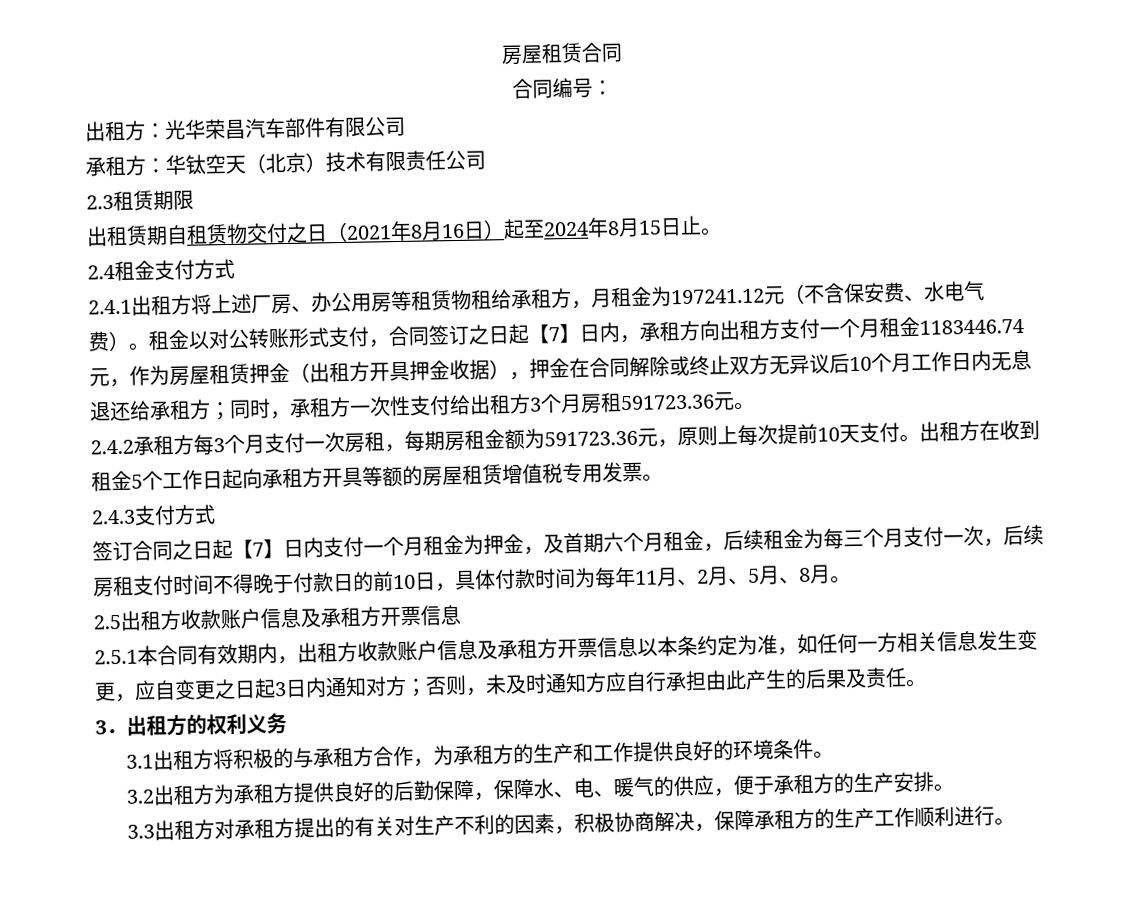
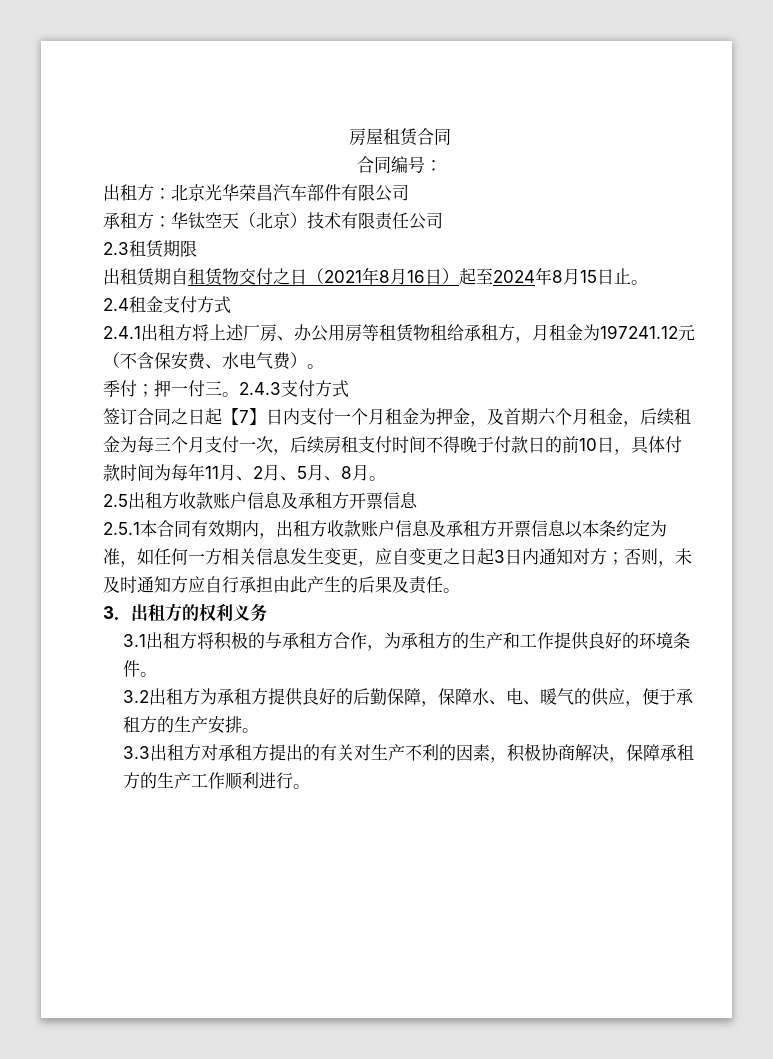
- 出租方：光华荣昌汽车部件有限公司
+ 出租方：北京光华荣昌汽车部件有限公司
- 2.4.1出租方将上述厂房、办公用房等租赁物租给承租方，月租金为197241.12元（不含保安费、水电气费）。租金以对公转账形式支付，合同签订之日起【7】日内，承租方向出租方支付一个月租金1183446.74元，作为房屋租赁押金（出租方开具押金收据），押金在合同解除或终止双方无异议后10个月工作日内无息退还给承租方；同时，承租方一次性支付给出租方3个月房租591723.36元。
- 2.4.2承租方每3个月支付一次房租，每期房租金额为591723.36元，原则上每次提前10天支付。出租方在收到租金5个工作日起向承租方开具等额的房屋租赁增值税专用发票。
- 2.4.3支付方式
+ 2.4.1出租方将上述厂房、办公用房等租赁物租给承租方，月租金为197241.12元（不含保安费、水电气费）。
+ 季付；押一付三。2.4.3支付方式

